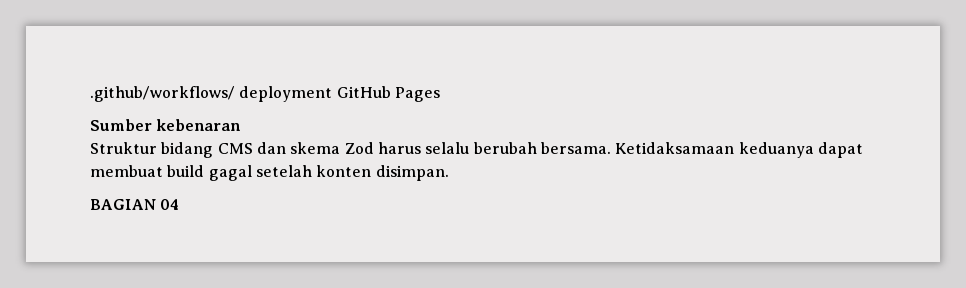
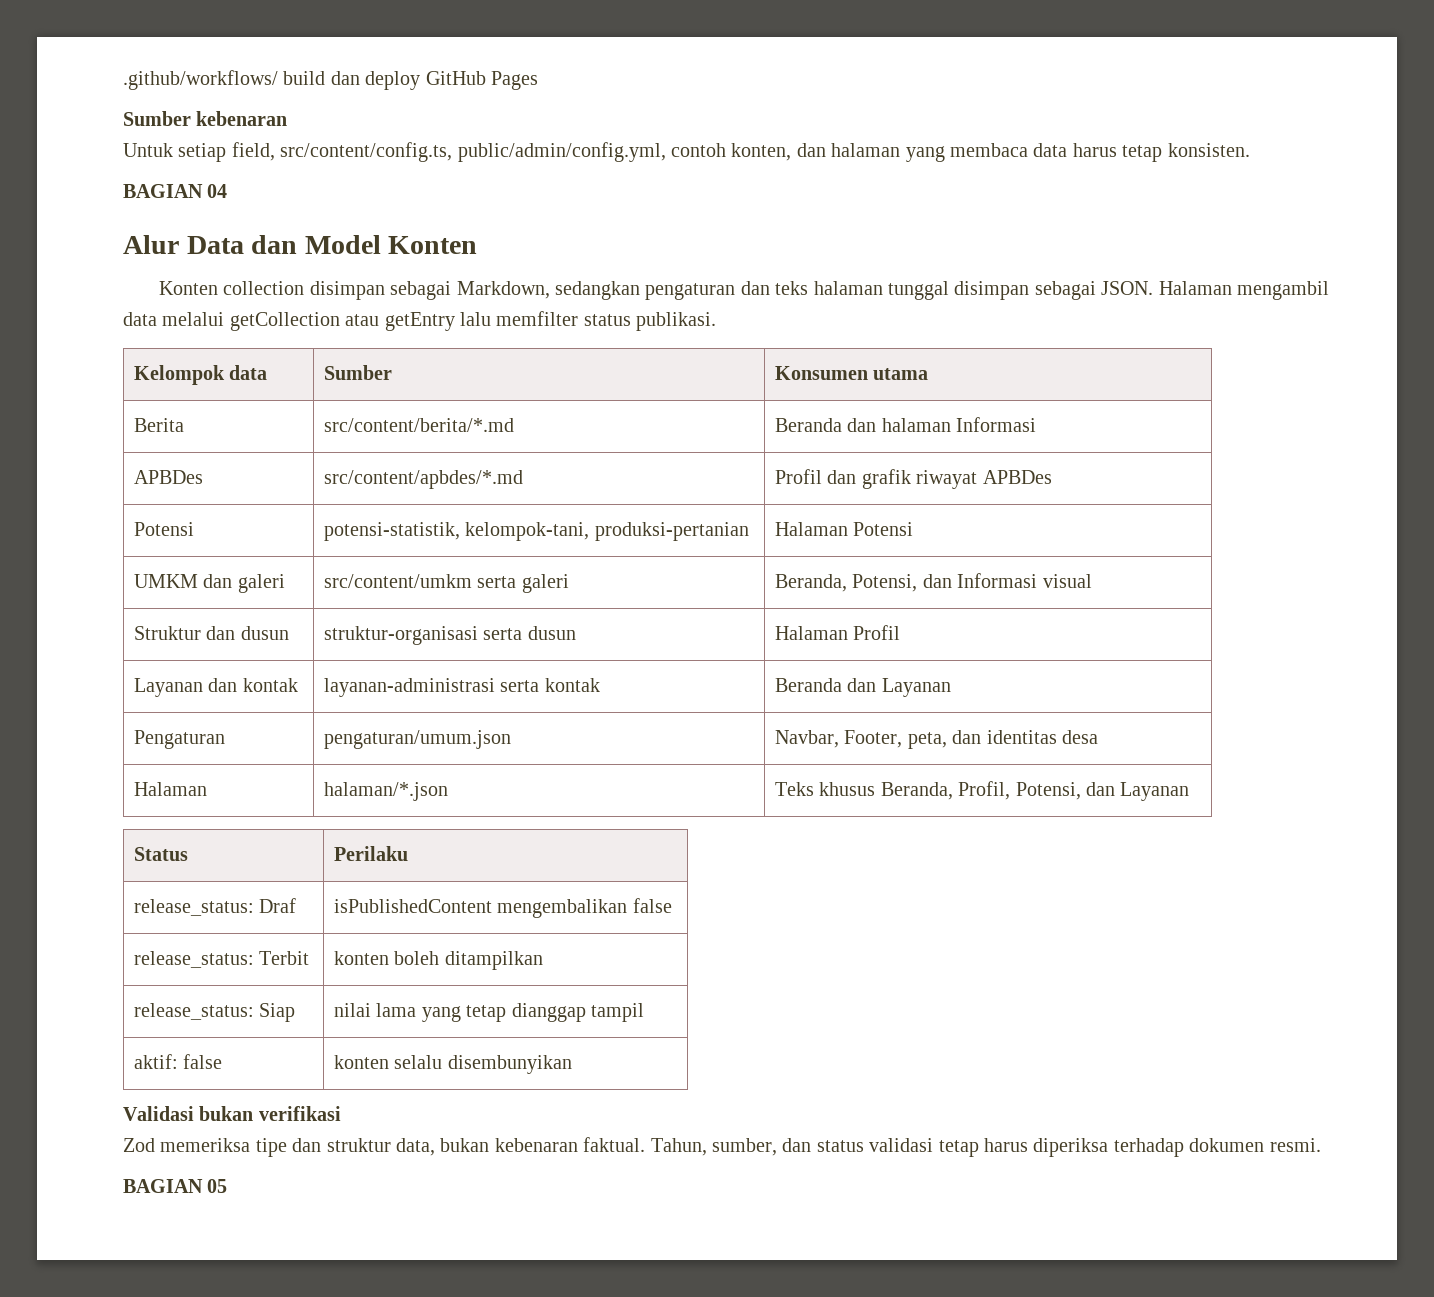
- .github/workflows/ deployment GitHub Pages
+ .github/workflows/ build dan deploy GitHub Pages
- Struktur bidang CMS dan skema Zod harus selalu berubah bersama. Ketidaksamaan keduanya dapat membuat build gagal setelah konten disimpan.
+ Untuk setiap field, src/content/config.ts, public/admin/config.yml, contoh konten, dan halaman yang membaca data harus tetap konsisten.
  BAGIAN 04
+ Alur Data dan Model Konten
+ Konten collection disimpan sebagai Markdown, sedangkan pengaturan dan teks halaman tunggal disimpan sebagai JSON. Halaman mengambil data melalui getCollection atau getEntry lalu memfilter status publikasi.
+ Kelompok data | Sumber | Konsumen utama
+ Berita | src/content/berita/*.md | Beranda dan halaman Informasi
+ APBDes | src/content/apbdes/*.md | Profil dan grafik riwayat APBDes
+ Potensi | potensi-statistik, kelompok-tani, produksi-pertanian | Halaman Potensi
+ UMKM dan galeri | src/content/umkm serta galeri | Beranda, Potensi, dan Informasi visual
+ Struktur dan dusun | struktur-organisasi serta dusun | Halaman Profil
+ Layanan dan kontak | layanan-administrasi serta kontak | Beranda dan Layanan
+ Pengaturan | pengaturan/umum.json | Navbar, Footer, peta, dan identitas desa
+ Halaman | halaman/*.json | Teks khusus Beranda, Profil, Potensi, dan Layanan
+ Status | Perilaku
+ release_status: Draf | isPublishedContent mengembalikan false
+ release_status: Terbit | konten boleh ditampilkan
+ release_status: Siap | nilai lama yang tetap dianggap tampil
+ aktif: false | konten selalu disembunyikan
+ Validasi bukan verifikasi
+ Zod memeriksa tipe dan struktur data, bukan kebenaran faktual. Tahun, sumber, dan status validasi tetap harus diperiksa terhadap dokumen resmi.
+ BAGIAN 05

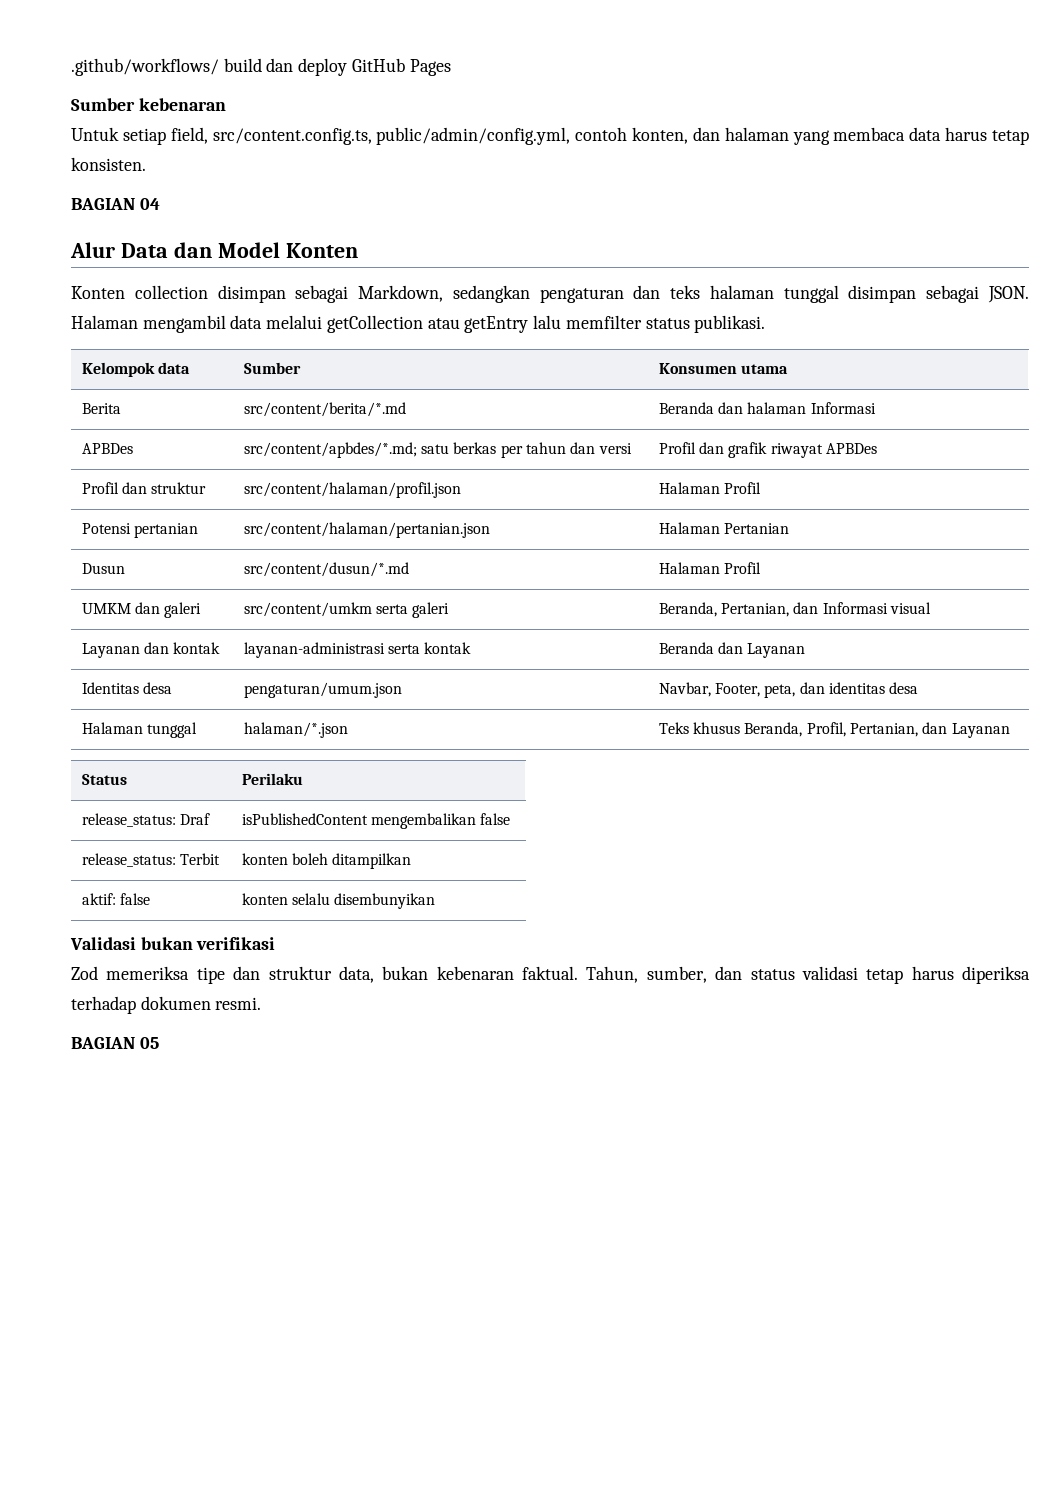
- Untuk setiap field, src/content/config.ts, public/admin/config.yml, contoh konten, dan halaman yang membaca data harus tetap konsisten.
+ Untuk setiap field, src/content.config.ts, public/admin/config.yml, contoh konten, dan halaman yang membaca data harus tetap konsisten.
- APBDes | src/content/apbdes/*.md | Profil dan grafik riwayat APBDes
+ APBDes | src/content/apbdes/*.md; satu berkas per tahun dan versi | Profil dan grafik riwayat APBDes
- Potensi | potensi-statistik, kelompok-tani, produksi-pertanian | Halaman Potensi
+ Profil dan struktur | src/content/halaman/profil.json | Halaman Profil
+ Potensi pertanian | src/content/halaman/pertanian.json | Halaman Pertanian
+ Dusun | src/content/dusun/*.md | Halaman Profil
- UMKM dan galeri | src/content/umkm serta galeri | Beranda, Potensi, dan Informasi visual
+ UMKM dan galeri | src/content/umkm serta galeri | Beranda, Pertanian, dan Informasi visual
- Struktur dan dusun | struktur-organisasi serta dusun | Halaman Profil
- Pengaturan | pengaturan/umum.json | Navbar, Footer, peta, dan identitas desa
+ Identitas desa | pengaturan/umum.json | Navbar, Footer, peta, dan identitas desa
- Halaman | halaman/*.json | Teks khusus Beranda, Profil, Potensi, dan Layanan
+ Halaman tunggal | halaman/*.json | Teks khusus Beranda, Profil, Pertanian, dan Layanan
- release_status: Siap | nilai lama yang tetap dianggap tampil

